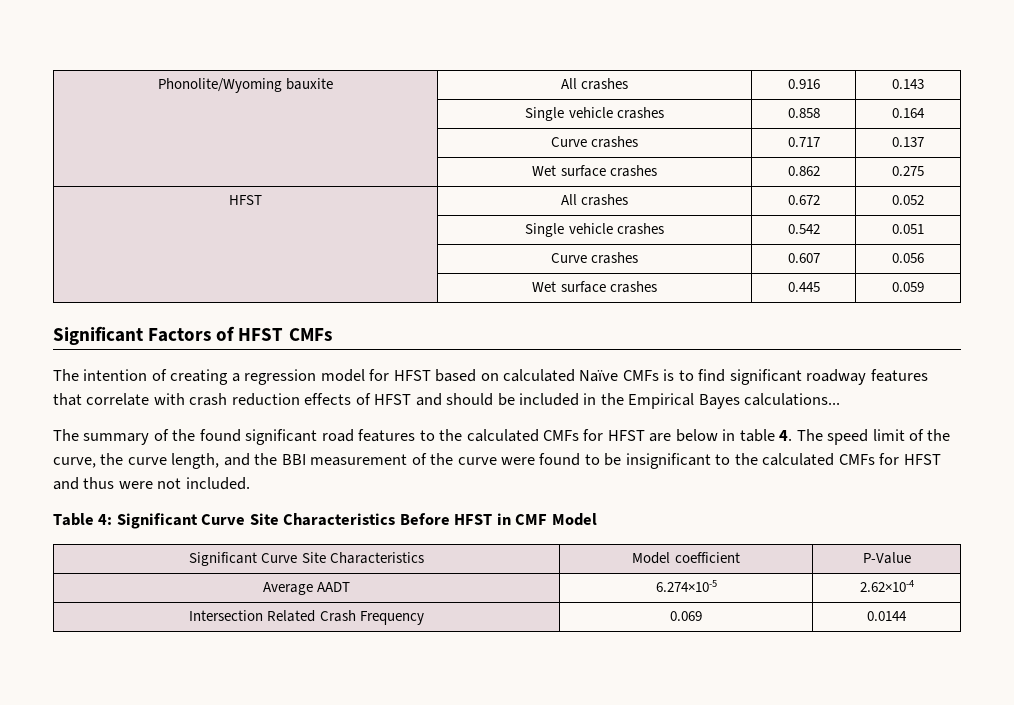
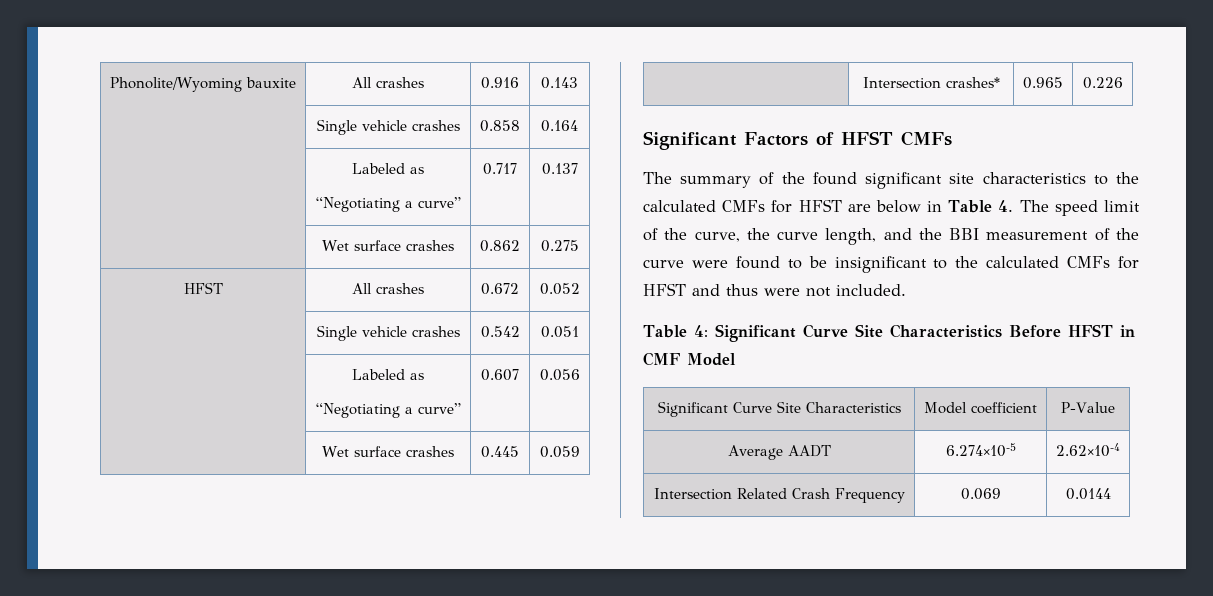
  | Single vehicle crashes | 0.858 | 0.164
- | Curve crashes | 0.717 | 0.137
+ | Labeled as
+ “Negotiating a curve” | 0.717 | 0.137
  | Single vehicle crashes | 0.542 | 0.051
- | Curve crashes | 0.607 | 0.056
+ | Labeled as
+ “Negotiating a curve” | 0.607 | 0.056
+ | Intersection crashes* | 0.965 | 0.226
- The intention of creating a regression model for HFST based on calculated Naïve CMFs is to find significant roadway features that correlate with crash reduction effects of HFST and should be included in the Empirical Bayes calculations...
- The summary of the found significant road features to the calculated CMFs for HFST are below in table 4. The speed limit of the curve, the curve length, and the BBI measurement of the curve were found to be insignificant to the calculated CMFs for HFST and thus were not included.
+ The summary of the found significant site characteristics to the calculated CMFs for HFST are below in Table 4. The speed limit of the curve, the curve length, and the BBI measurement of the curve were found to be insignificant to the calculated CMFs for HFST and thus were not included.

